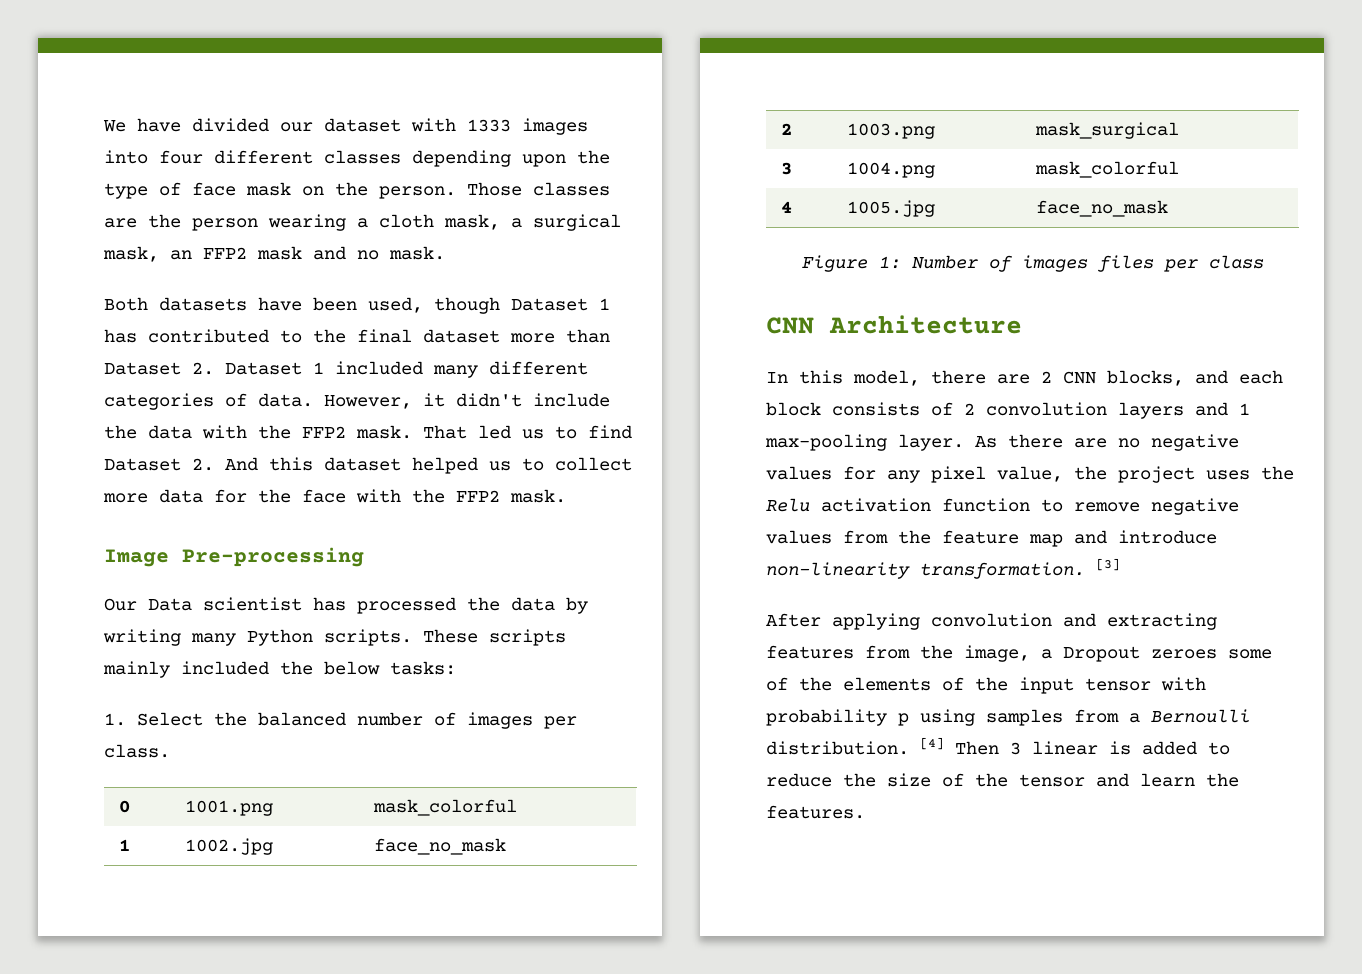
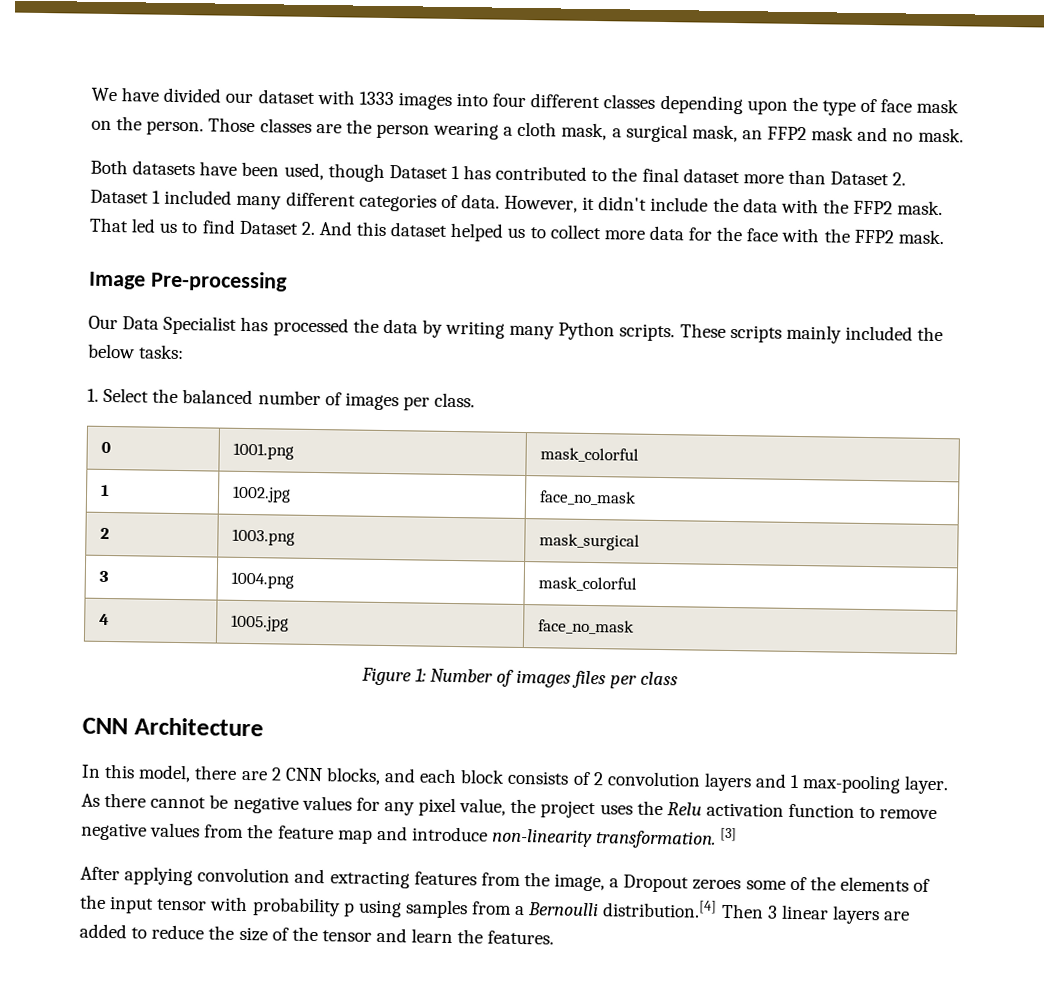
- Our Data scientist has processed the data by writing many Python scripts.
+ Our Data Specialist has processed the data by writing many Python scripts.
- As there are no negative values for any pixel value, the project uses the Relu activation function to remove negative values from the feature map and introduce non-linearity transformation.
+ As there cannot be negative values for any pixel value, the project uses the Relu activation function to remove negative values from the feature map and introduce non-linearity transformation.
- After applying convolution and extracting features from the image, a Dropout zeroes some of the elements of the input tensor with probability p using samples from a Bernoulli distribution. [4] Then 3 linear is added to reduce the size of the tensor and learn the features.
+ After applying convolution and extracting features from the image, a Dropout zeroes some of the elements of the input tensor with probability p using samples from a Bernoulli distribution.[4] Then 3 linear layers are added to reduce the size of the tensor and learn the features.

